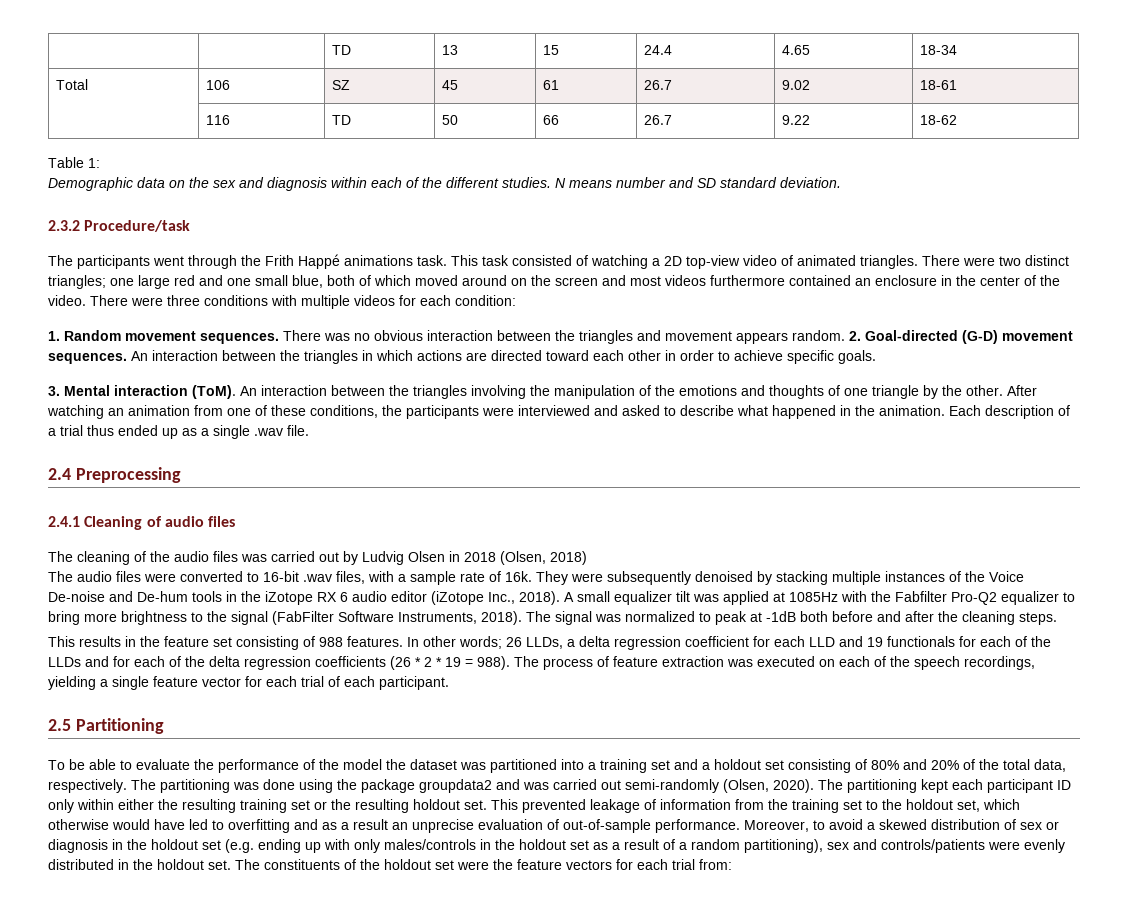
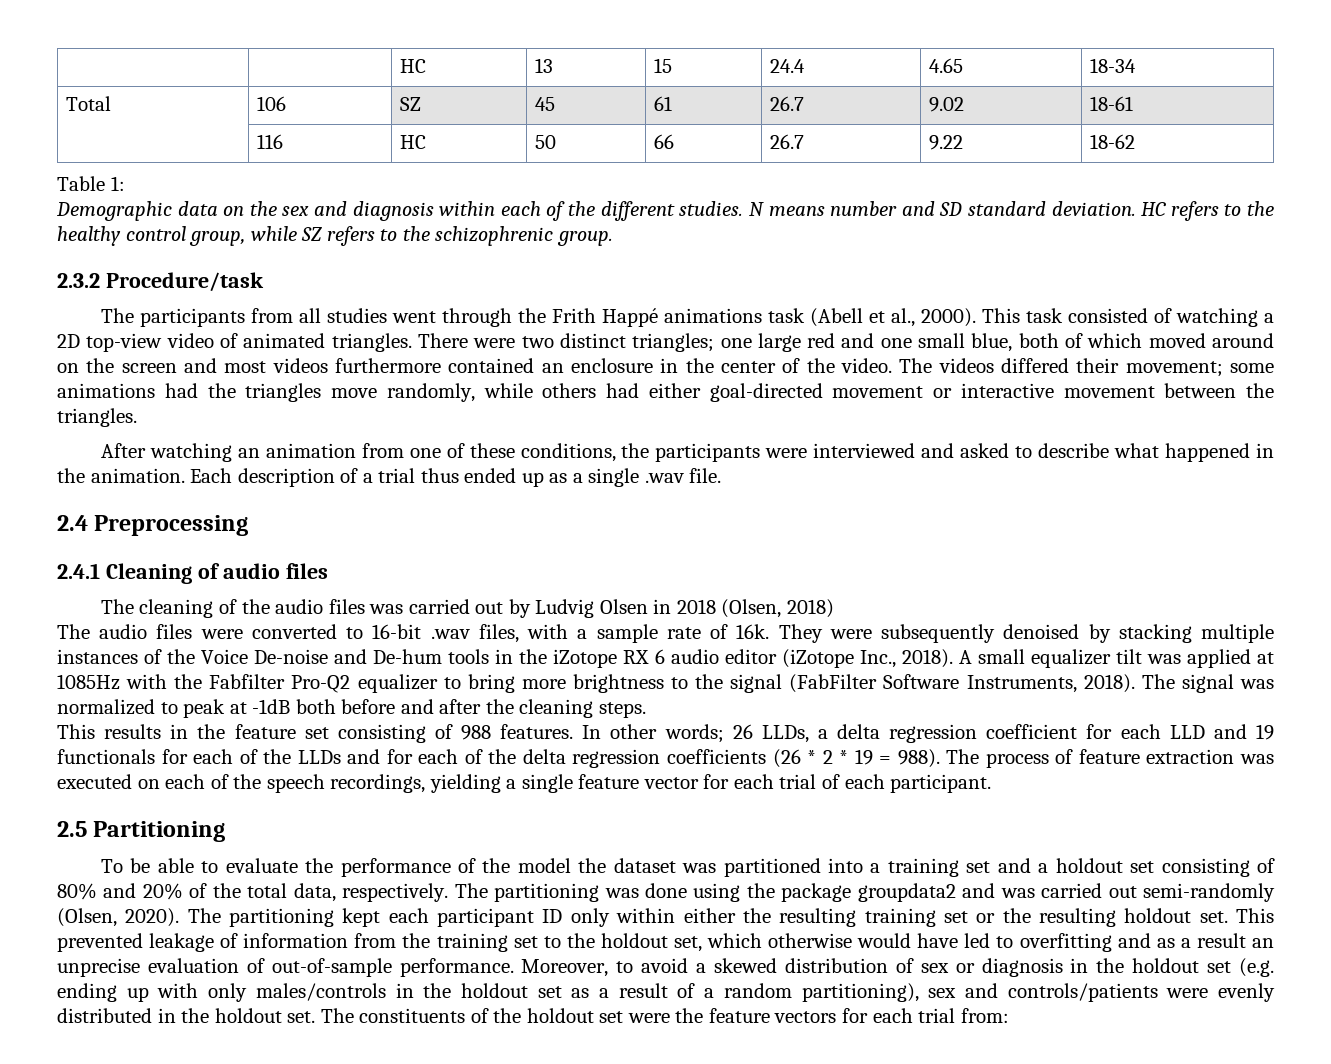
- | | TD | 13 | 15 | 24.4 | 4.65 | 18-34
+ | | HC | 13 | 15 | 24.4 | 4.65 | 18-34
- | 116 | TD | 50 | 66 | 26.7 | 9.22 | 18-62
+ | 116 | HC | 50 | 66 | 26.7 | 9.22 | 18-62
+ HC refers to the healthy control group, while SZ refers to the schizophrenic group.
- The participants went through the Frith Happé animations task.
+ The participants from all studies went through the Frith Happé animations task (Abell et al., 2000).
- There were three conditions with multiple videos for each condition:
- 1. Random movement sequences. There was no obvious interaction between the triangles and movement appears random. 2. Goal-directed (G-D) movement sequences. An interaction between the triangles in which actions are directed toward each other in order to achieve specific goals.
- 3. Mental interaction (ToM). An interaction between the triangles involving the manipulation of the emotions and thoughts of one triangle by the other. After watching an animation from one of these conditions, the participants were interviewed and asked to describe what happened in the animation.
+ The videos differed their movement; some animations had the triangles move randomly, while others had either goal-directed movement or interactive movement between the triangles.
+ After watching an animation from one of these conditions, the participants were interviewed and asked to describe what happened in the animation.

